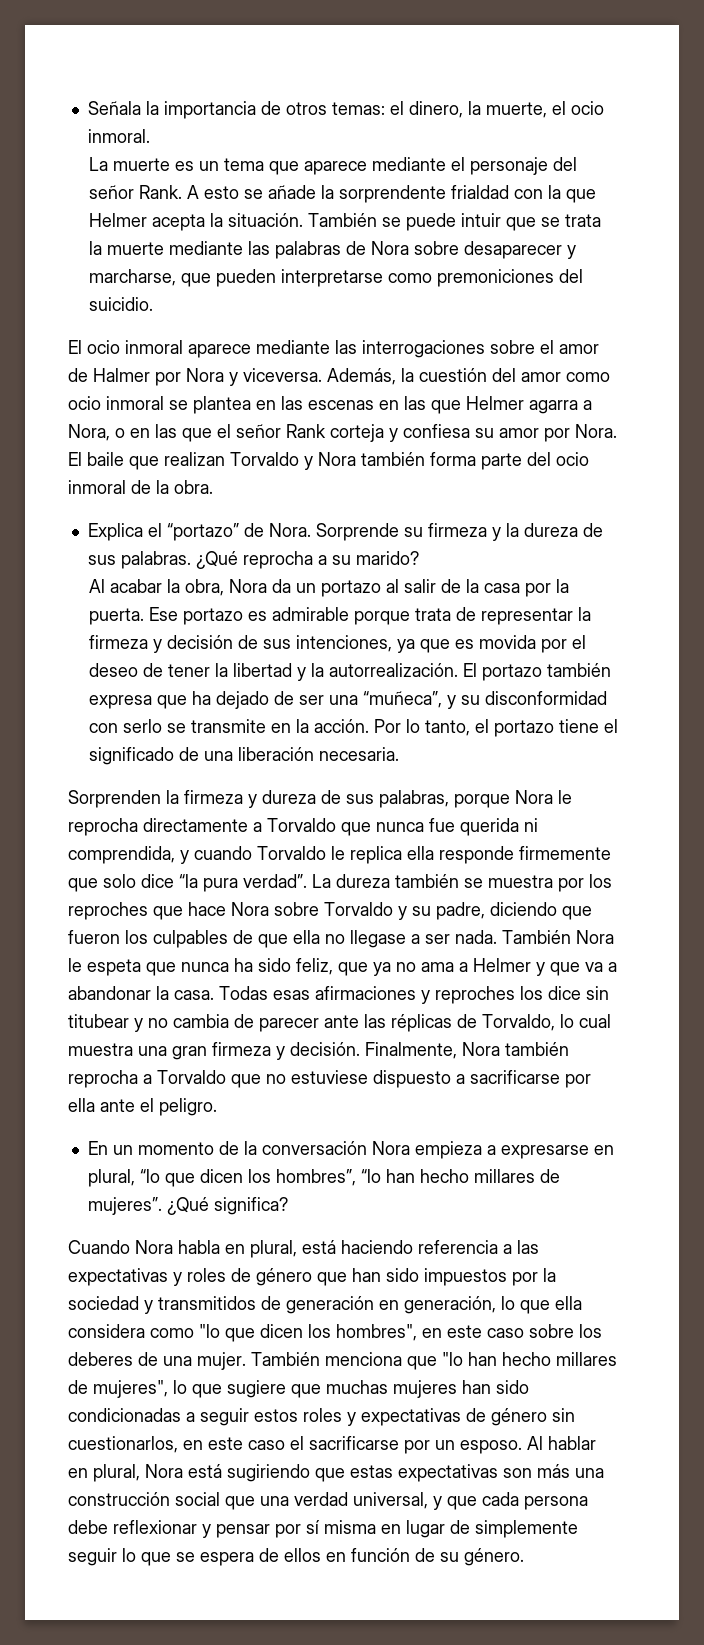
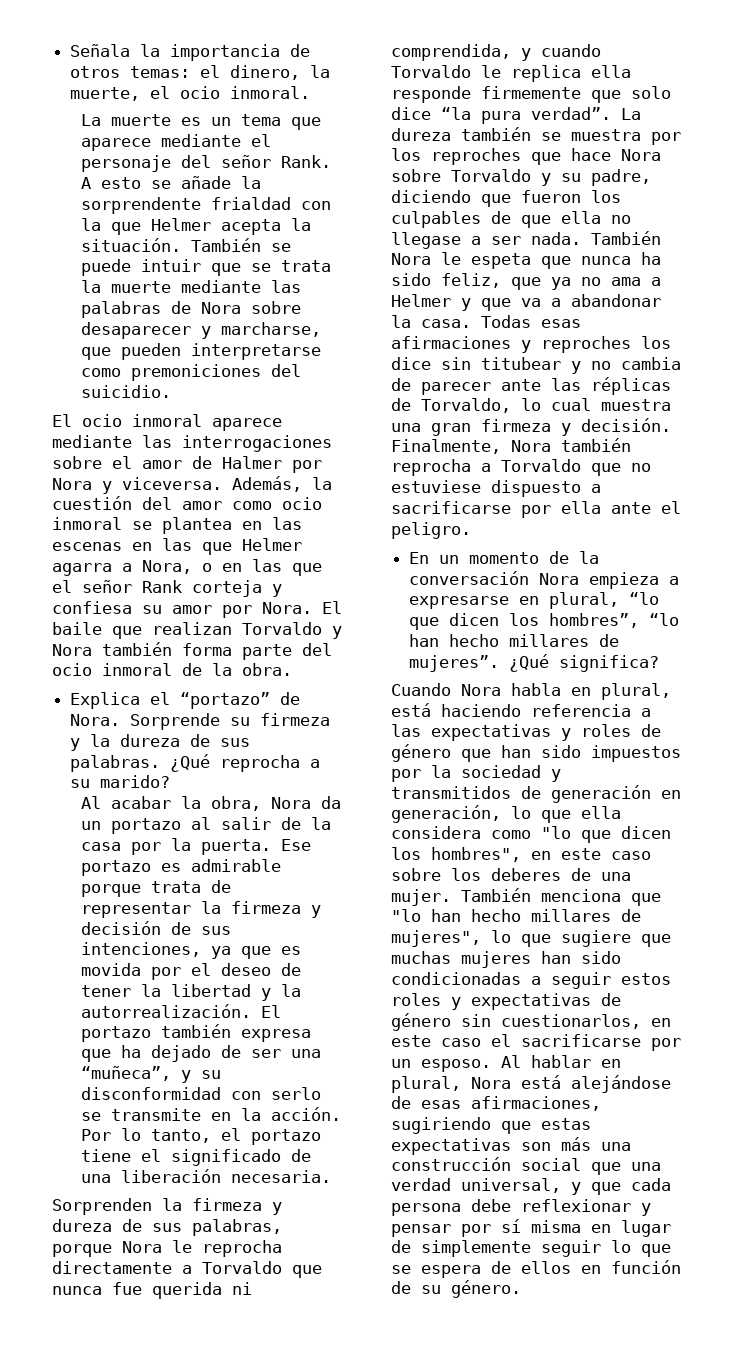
- Al hablar en plural, Nora está sugiriendo que estas expectativas son más una construcción social que una verdad universal, y que cada persona debe reflexionar y pensar por sí misma en lugar de simplemente seguir lo que se espera de ellos en función de su género.
+ Al hablar en plural, Nora está alejándose de esas afirmaciones, sugiriendo que estas expectativas son más una construcción social que una verdad universal, y que cada persona debe reflexionar y pensar por sí misma en lugar de simplemente seguir lo que se espera de ellos en función de su género.

